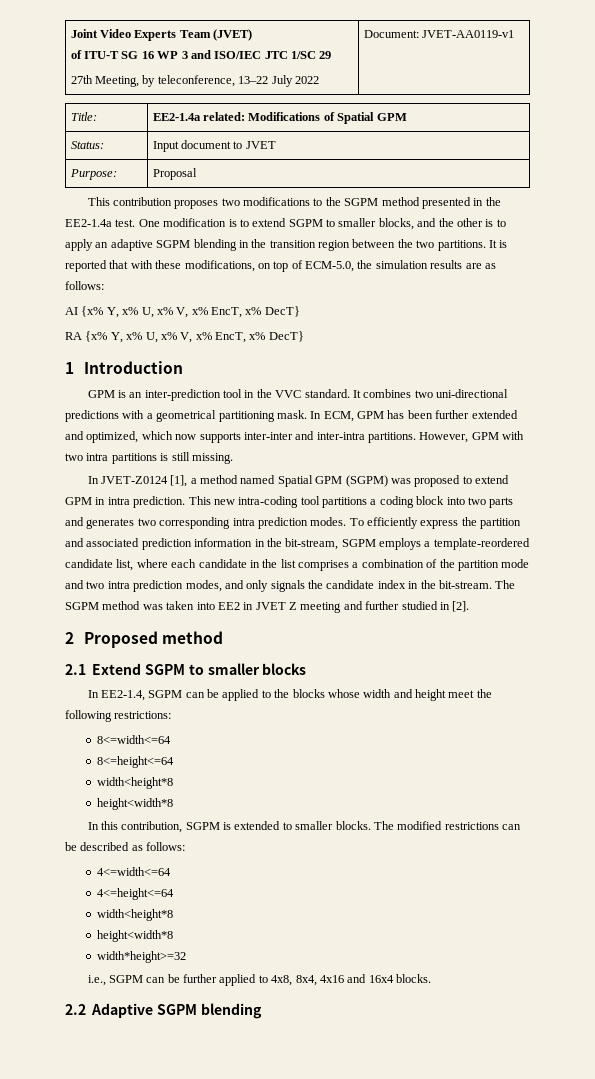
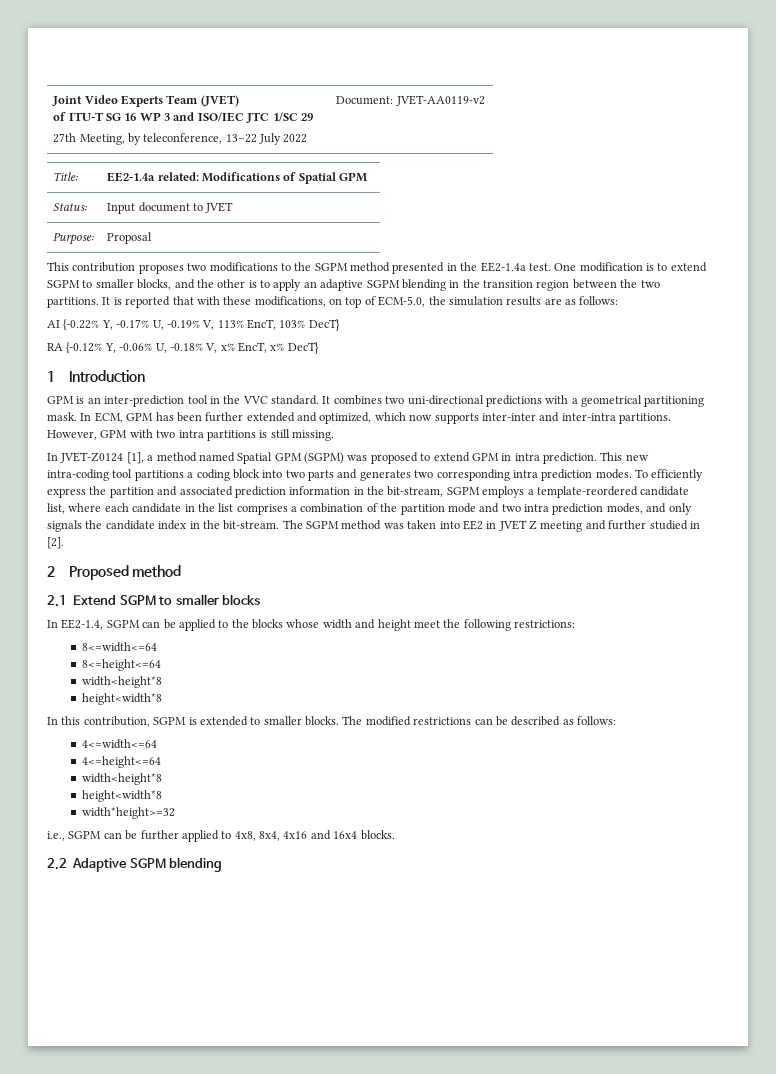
  Joint Video Experts Team (JVET)
  of ITU-T SG 16 WP 3 and ISO/IEC JTC 1/SC 29
- 27th Meeting, by teleconference, 13–22 July 2022 | Document: JVET-AA0119-v1
+ 27th Meeting, by teleconference, 13–22 July 2022 | Document: JVET-AA0119-v2
- AI {x% Y, x% U, x% V, x% EncT, x% DecT}
- RA {x% Y, x% U, x% V, x% EncT, x% DecT}
+ AI {-0.22% Y, -0.17% U, -0.19% V, 113% EncT, 103% DecT}
+ RA {-0.12% Y, -0.06% U, -0.18% V, x% EncT, x% DecT}

